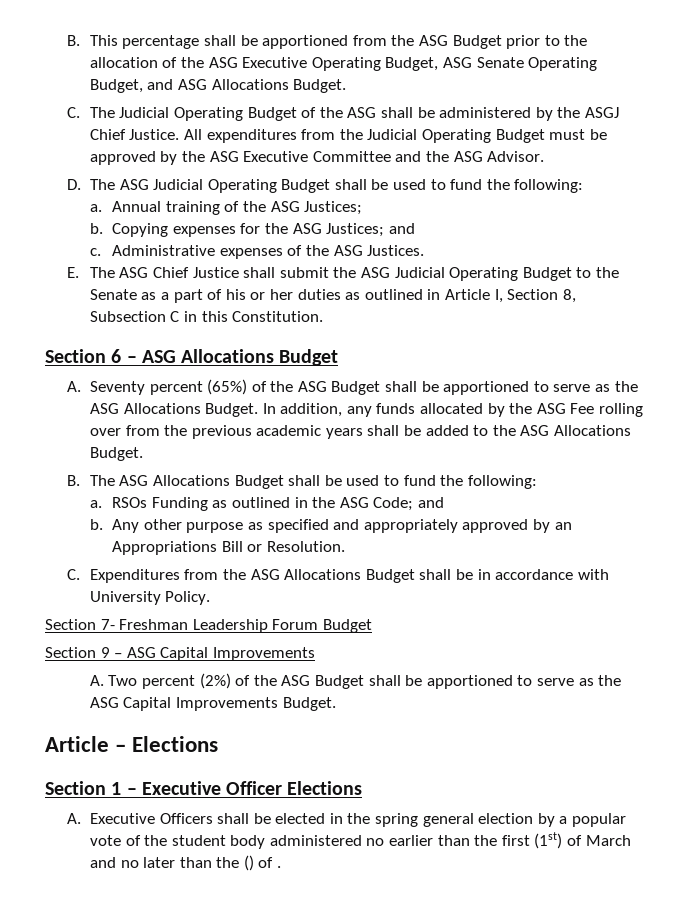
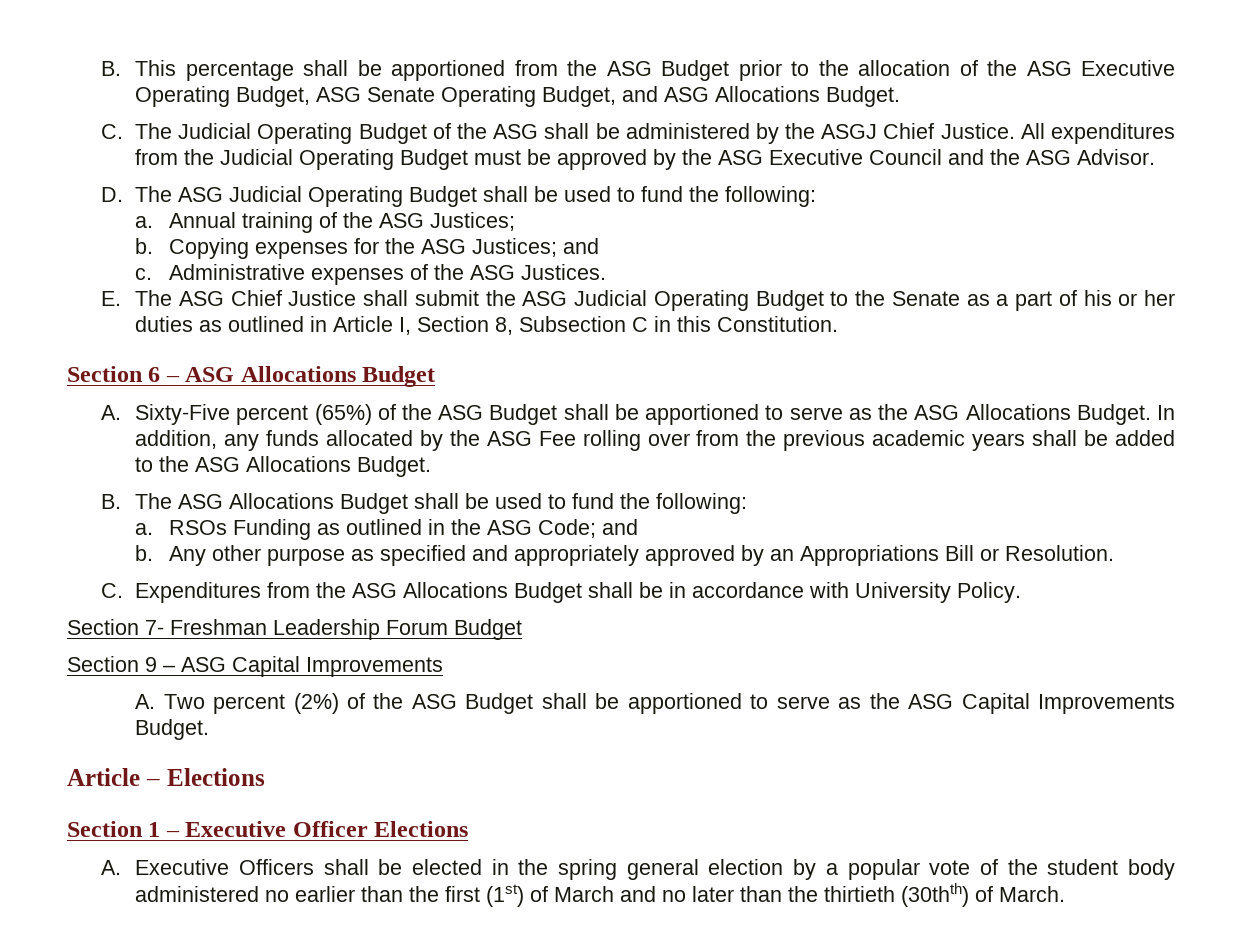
- All expenditures from the Judicial Operating Budget must be approved by the ASG Executive Committee and the ASG Advisor.
+ All expenditures from the Judicial Operating Budget must be approved by the ASG Executive Council and the ASG Advisor.
- A. Seventy percent (65%) of the ASG Budget shall be apportioned to serve as the ASG Allocations Budget.
+ A. Sixty-Five percent (65%) of the ASG Budget shall be apportioned to serve as the ASG Allocations Budget.
- A. Executive Officers shall be elected in the spring general election by a popular vote of the student body administered no earlier than the first (1st) of March and no later than the () of .
+ A. Executive Officers shall be elected in the spring general election by a popular vote of the student body administered no earlier than the first (1st) of March and no later than the thirtieth (30thth) of March.

